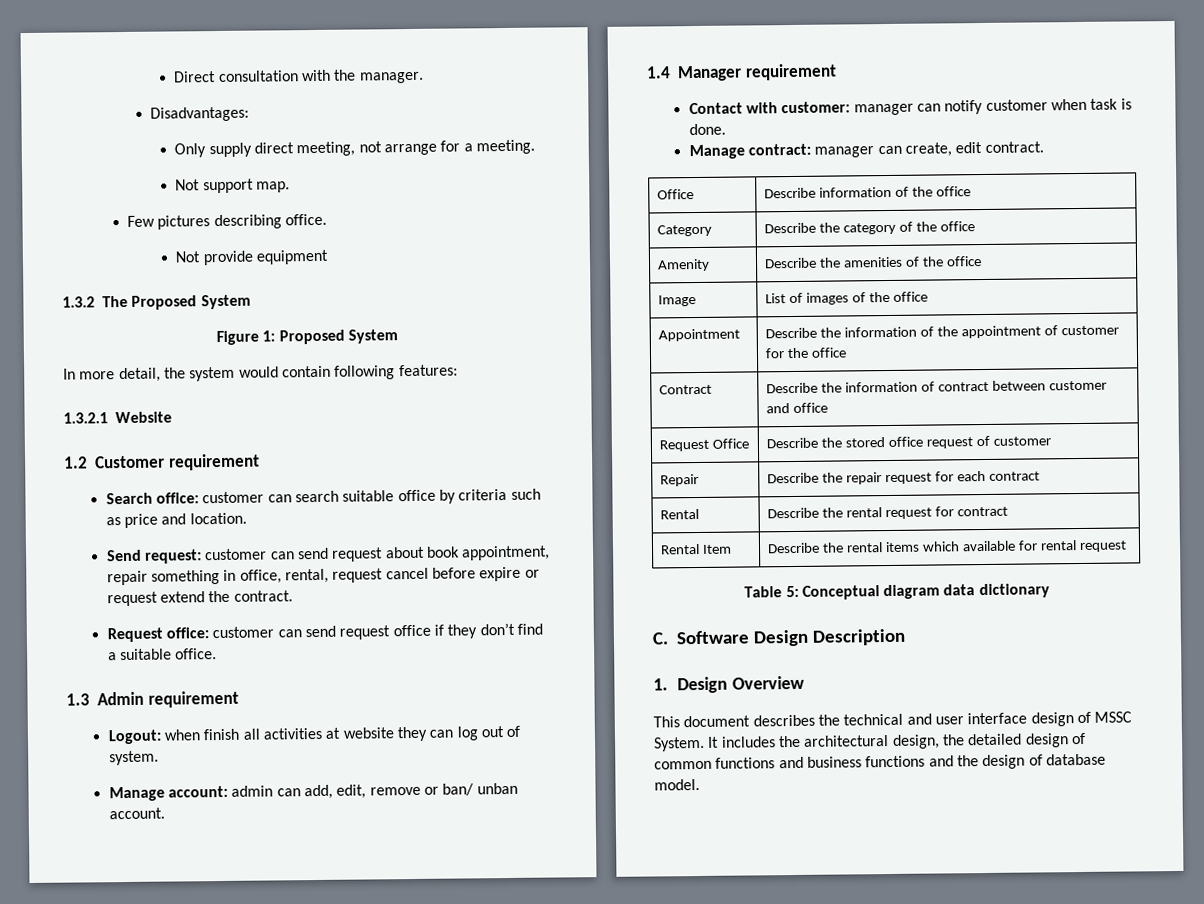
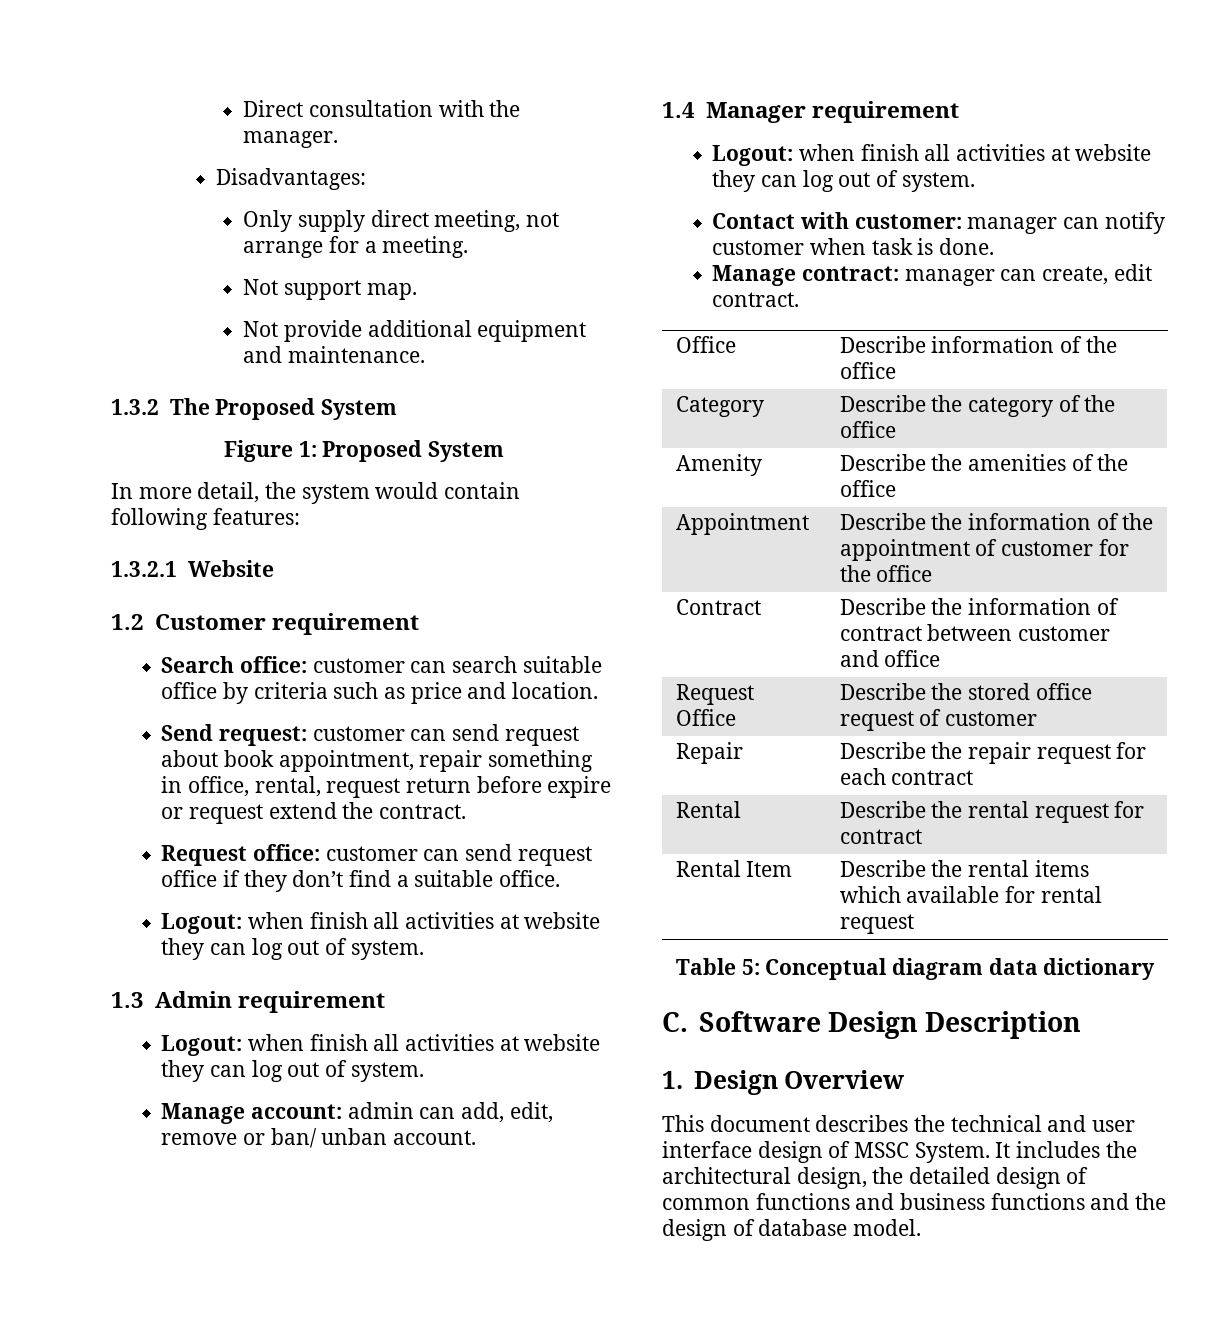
- Few pictures describing office.
- Not provide equipment
+ Not provide additional equipment and maintenance.
- Send request: customer can send request about book appointment, repair something in office, rental, request cancel before expire or request extend the contract.
+ Send request: customer can send request about book appointment, repair something in office, rental, request return before expire or request extend the contract.
  Request office: customer can send request office if they don’t find a suitable office.
+ Logout: when finish all activities at website they can log out of system.
  1.4 Manager requirement
+ Logout: when finish all activities at website they can log out of system.
- Image | List of images of the office

